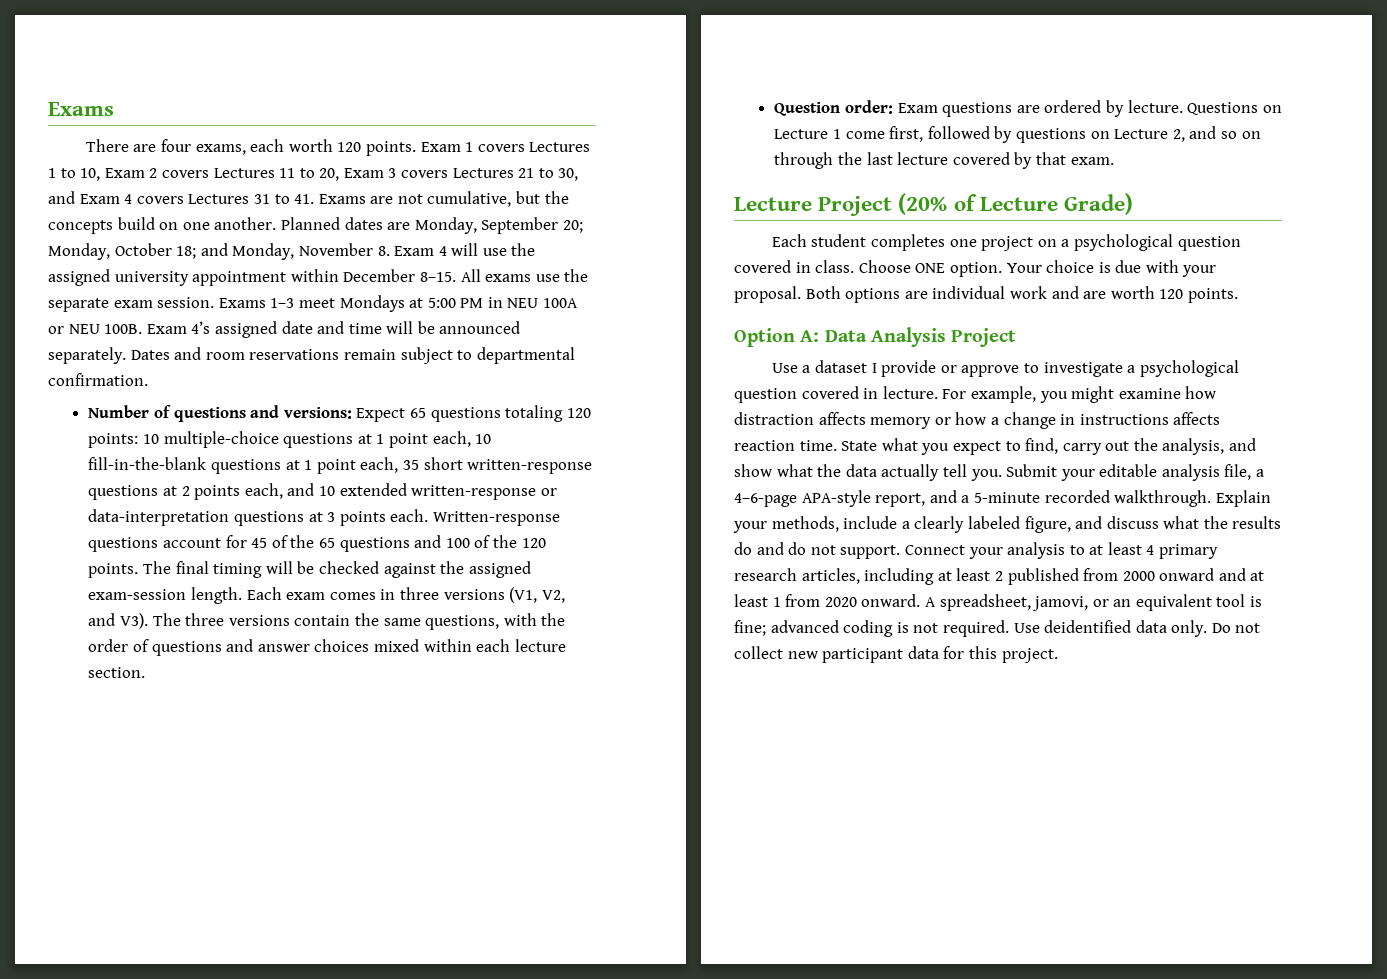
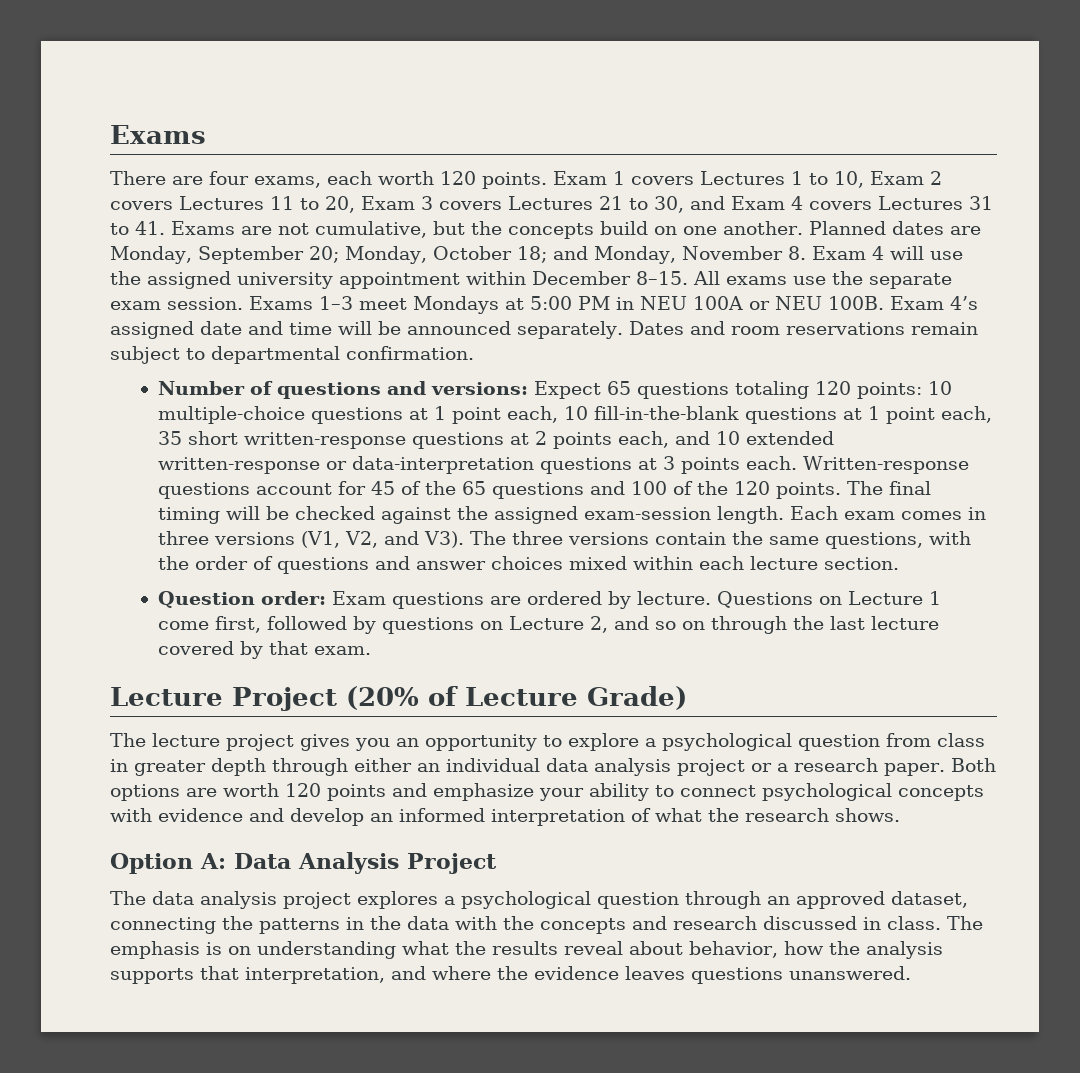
- Each student completes one project on a psychological question covered in class. Choose ONE option. Your choice is due with your proposal. Both options are individual work and are worth 120 points.
+ The lecture project gives you an opportunity to explore a psychological question from class in greater depth through either an individual data analysis project or a research paper. Both options are worth 120 points and emphasize your ability to connect psychological concepts with evidence and develop an informed interpretation of what the research shows.
- Use a dataset I provide or approve to investigate a psychological question covered in lecture. For example, you might examine how distraction affects memory or how a change in instructions affects reaction time. State what you expect to find, carry out the analysis, and show what the data actually tell you. Submit your editable analysis file, a 4–6-page APA-style report, and a 5-minute recorded walkthrough. Explain your methods, include a clearly labeled figure, and discuss what the results do and do not support. Connect your analysis to at least 4 primary research articles, including at least 2 published from 2000 onward and at least 1 from 2020 onward. A spreadsheet, jamovi, or an equivalent tool is fine; advanced coding is not required. Use deidentified data only. Do not collect new participant data for this project.
+ The data analysis project explores a psychological question through an approved dataset, connecting the patterns in the data with the concepts and research discussed in class. The emphasis is on understanding what the results reveal about behavior, how the analysis supports that interpretation, and where the evidence leaves questions unanswered.

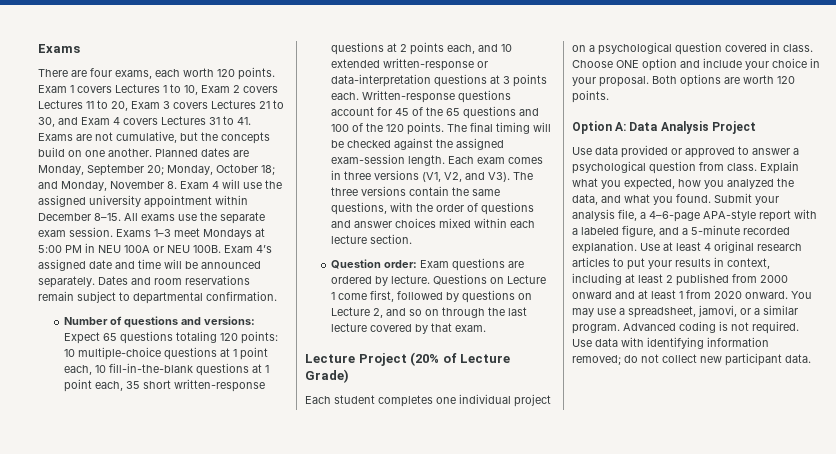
- The lecture project gives you an opportunity to explore a psychological question from class in greater depth through either an individual data analysis project or a research paper.
+ Each student completes one individual project on a psychological question covered in class. Choose ONE option and include your choice in your proposal.
- Both options are worth 120 points and emphasize your ability to connect psychological concepts with evidence and develop an informed interpretation of what the research shows.
+ Both options are worth 120 points.
- The data analysis project explores a psychological question through an approved dataset, connecting the patterns in the data with the concepts and research discussed in class. The emphasis is on understanding what the results reveal about behavior, how the analysis supports that interpretation, and where the evidence leaves questions unanswered.
+ Use data provided or approved to answer a psychological question from class. Explain what you expected, how you analyzed the data, and what you found. Submit your analysis file, a 4–6-page APA-style report with a labeled figure, and a 5-minute recorded explanation. Use at least 4 original research articles to put your results in context, including at least 2 published from 2000 onward and at least 1 from 2020 onward. You may use a spreadsheet, jamovi, or a similar program. Advanced coding is not required. Use data with identifying information removed; do not collect new participant data.

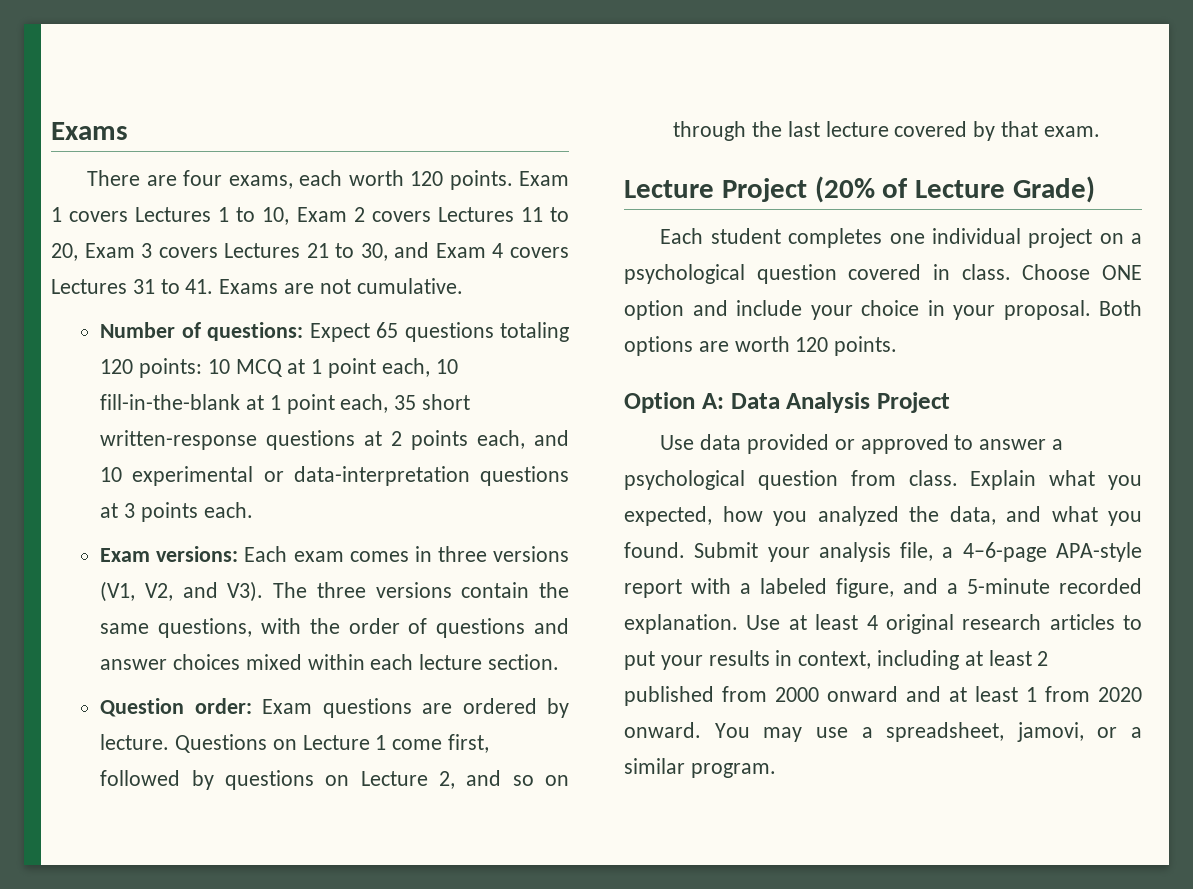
- Exam 1 covers Lectures 1 to 10, Exam 2 covers Lectures 11 to 20, Exam 3 covers Lectures 21 to 30, and Exam 4 covers Lectures 31 to 41. Exams are not cumulative, but the concepts build on one another. Planned dates are Monday, September 20; Monday, October 18; and Monday, November 8. Exam 4 will use the assigned university appointment within December 8–15. All exams use the separate exam session. Exams 1–3 meet Mondays at 5:00 PM in NEU 100A or NEU 100B. Exam 4’s assigned date and time will be announced separately. Dates and room reservations remain subject to departmental confirmation.
+ Exam 1 covers Lectures 1 to 10, Exam 2 covers Lectures 11 to 20, Exam 3 covers Lectures 21 to 30, and Exam 4 covers Lectures 31 to 41. Exams are not cumulative.
- Number of questions and versions:
+ Number of questions:
- 10 multiple-choice questions at 1 point each, 10 fill-in-the-blank questions at 1 point each, 35 short written-response questions at 2 points each, and 10 extended written-response or data-interpretation questions at 3 points each. Written-response questions account for 45 of the 65 questions and 100 of the 120 points. The final timing will be checked against the assigned exam-session length.
+ 10 MCQ at 1 point each, 10 fill-in-the-blank at 1 point each, 35 short written-response questions at 2 points each, and 10 experimental or data-interpretation questions at 3 points each.
+ Exam versions:
- Advanced coding is not required. Use data with identifying information removed; do not collect new participant data.

